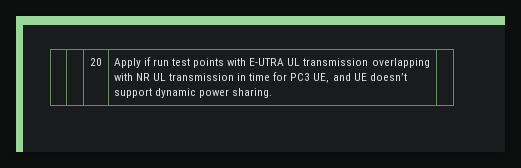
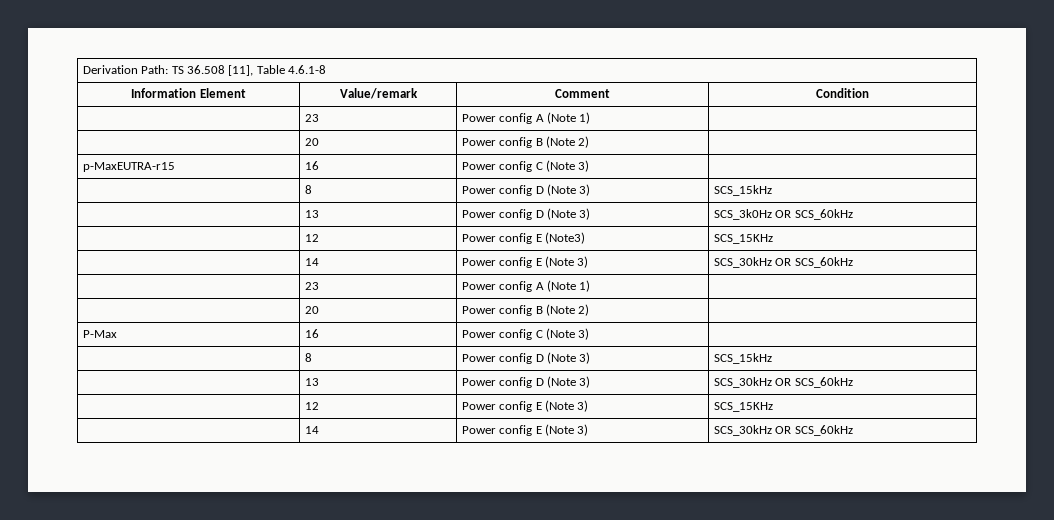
- | | 20 | Apply if run test points with E-UTRA UL transmission overlapping with NR UL transmission in time for PC3 UE, and UE doesn’t support dynamic power sharing. |
+ Derivation Path: TS 36.508 [11], Table 4.6.1-8
+ Information Element | Value/remark | Comment | Condition
+ | 23 | Power config A (Note 1) |
+ | 20 | Power config B (Note 2) |
+ p-MaxEUTRA-r15 | 16 | Power config C (Note 3) |
+ | 8 | Power config D (Note 3) | SCS_15kHz
+ | 13 | Power config D (Note 3) | SCS_3k0Hz OR SCS_60kHz
+ | 12 | Power config E (Note3) | SCS_15KHz
+ | 14 | Power config E (Note 3) | SCS_30kHz OR SCS_60kHz
+ | 23 | Power config A (Note 1) |
+ | 20 | Power config B (Note 2) |
+ P-Max | 16 | Power config C (Note 3) |
+ | 8 | Power config D (Note 3) | SCS_15kHz
+ | 13 | Power config D (Note 3) | SCS_30kHz OR SCS_60kHz
+ | 12 | Power config E (Note 3) | SCS_15KHz
+ | 14 | Power config E (Note 3) | SCS_30kHz OR SCS_60kHz

